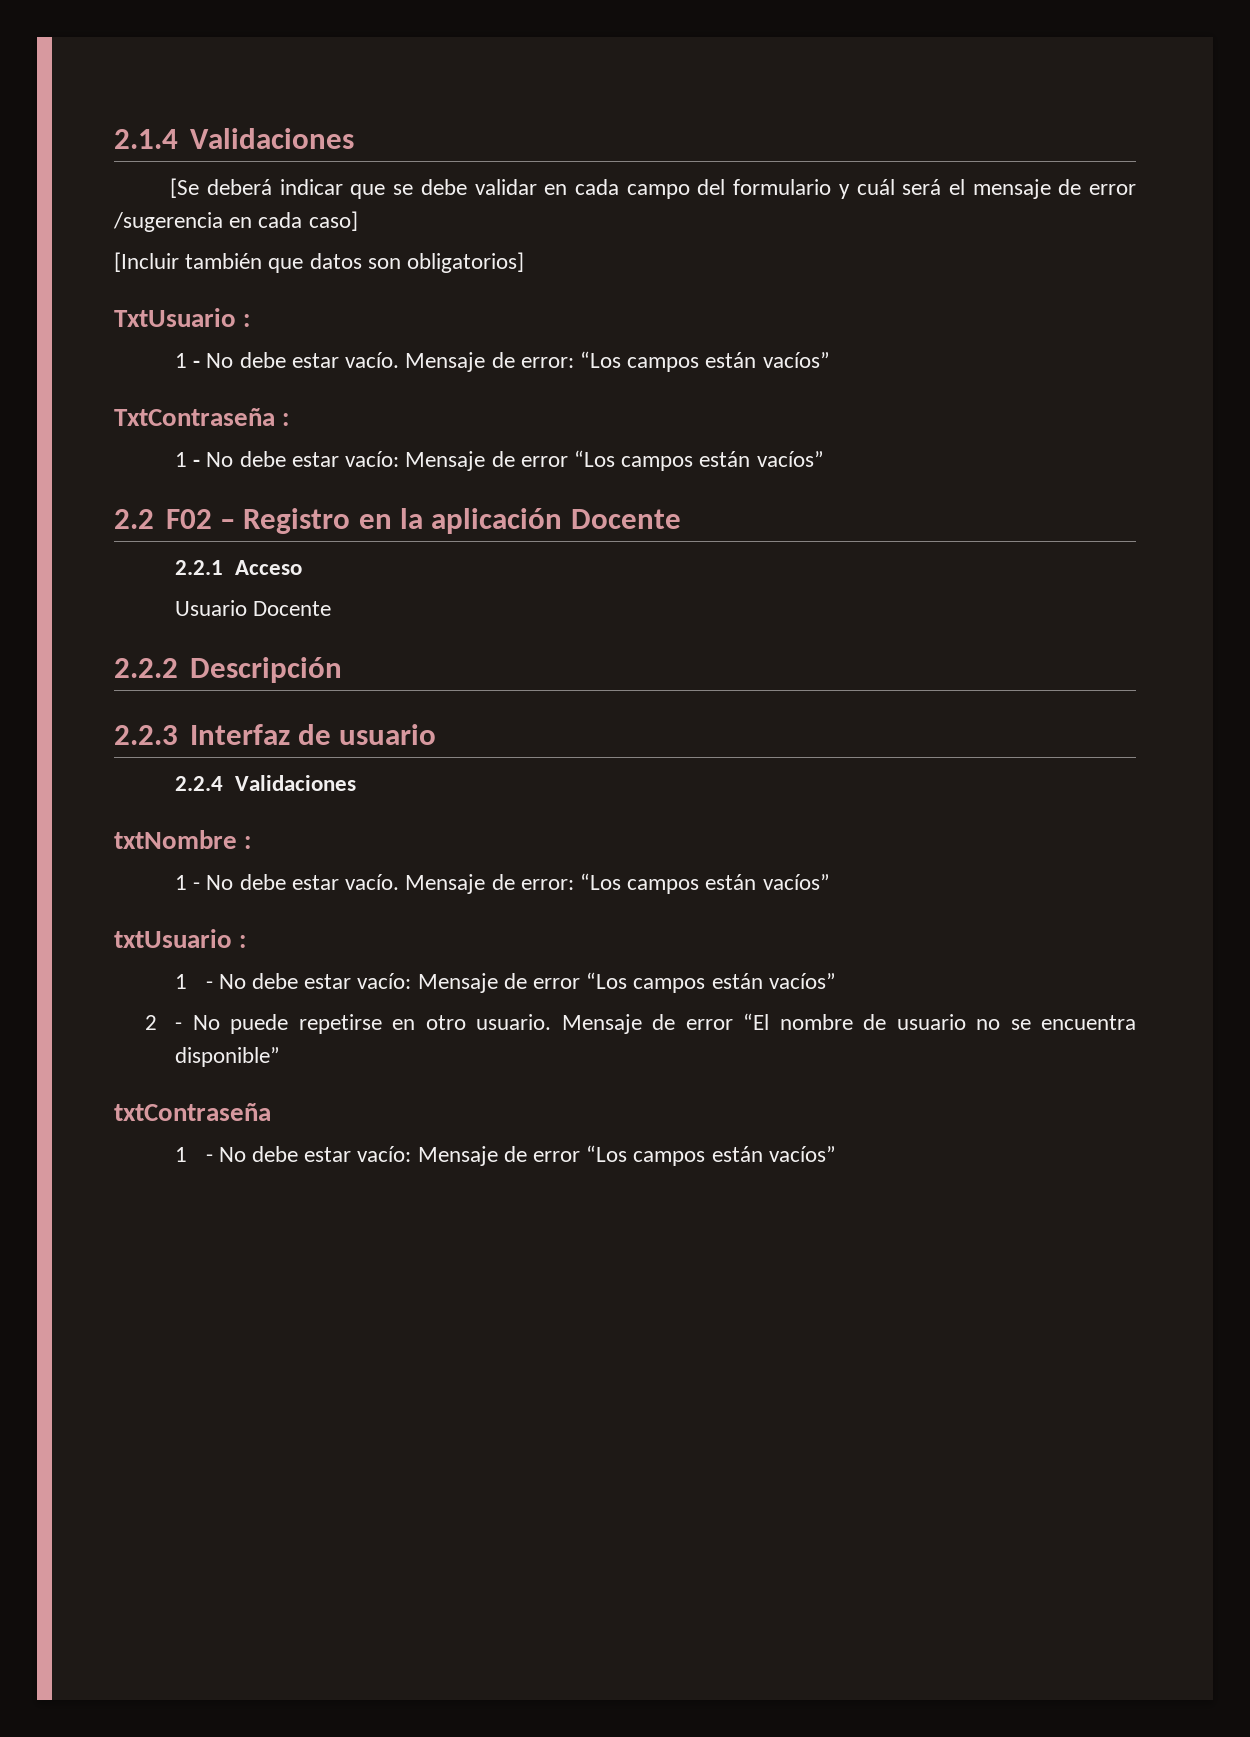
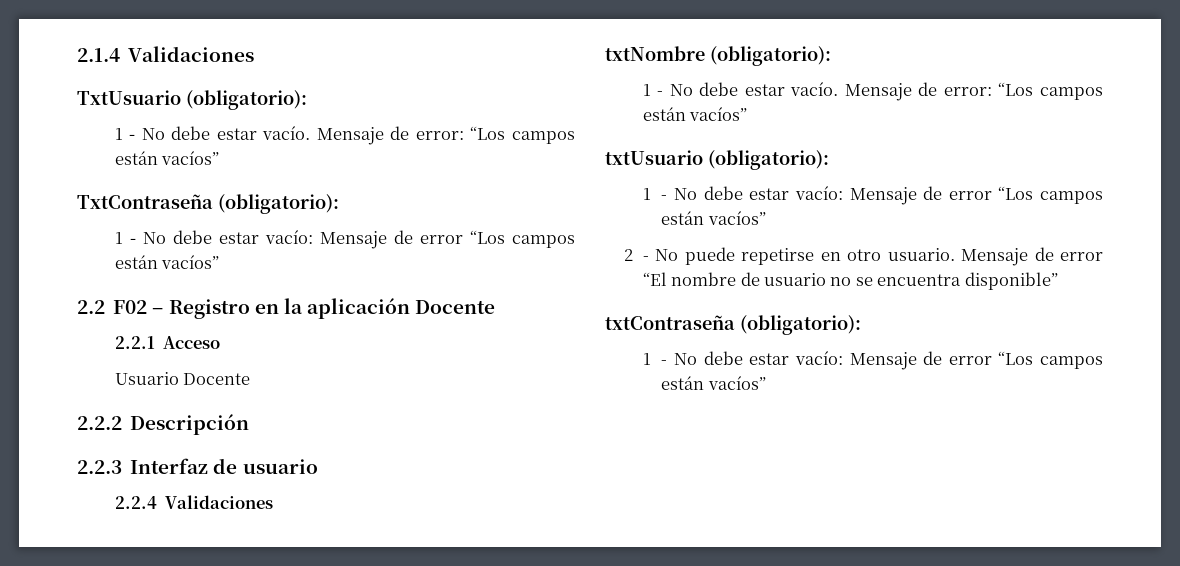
- [Se deberá indicar que se debe validar en cada campo del formulario y cuál será el mensaje de error /sugerencia en cada caso]
- [Incluir también que datos son obligatorios]
- TxtUsuario :
+ TxtUsuario (obligatorio):
- TxtContraseña :
+ TxtContraseña (obligatorio):
- txtNombre :
+ txtNombre (obligatorio):
- txtUsuario :
+ txtUsuario (obligatorio):
- txtContraseña
+ txtContraseña (obligatorio):

